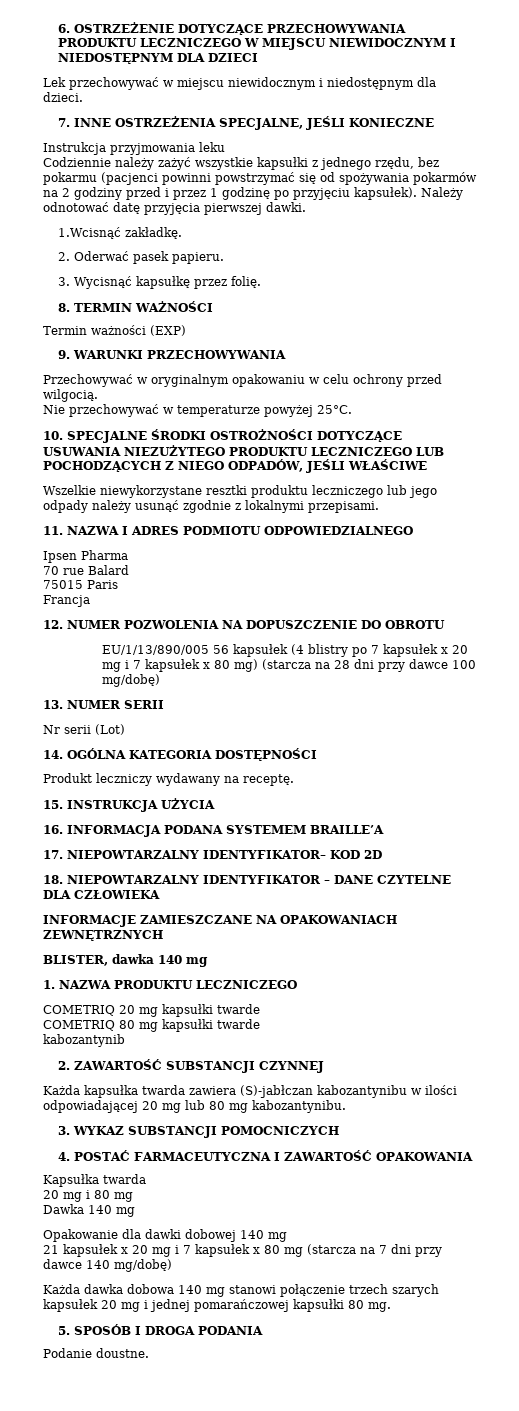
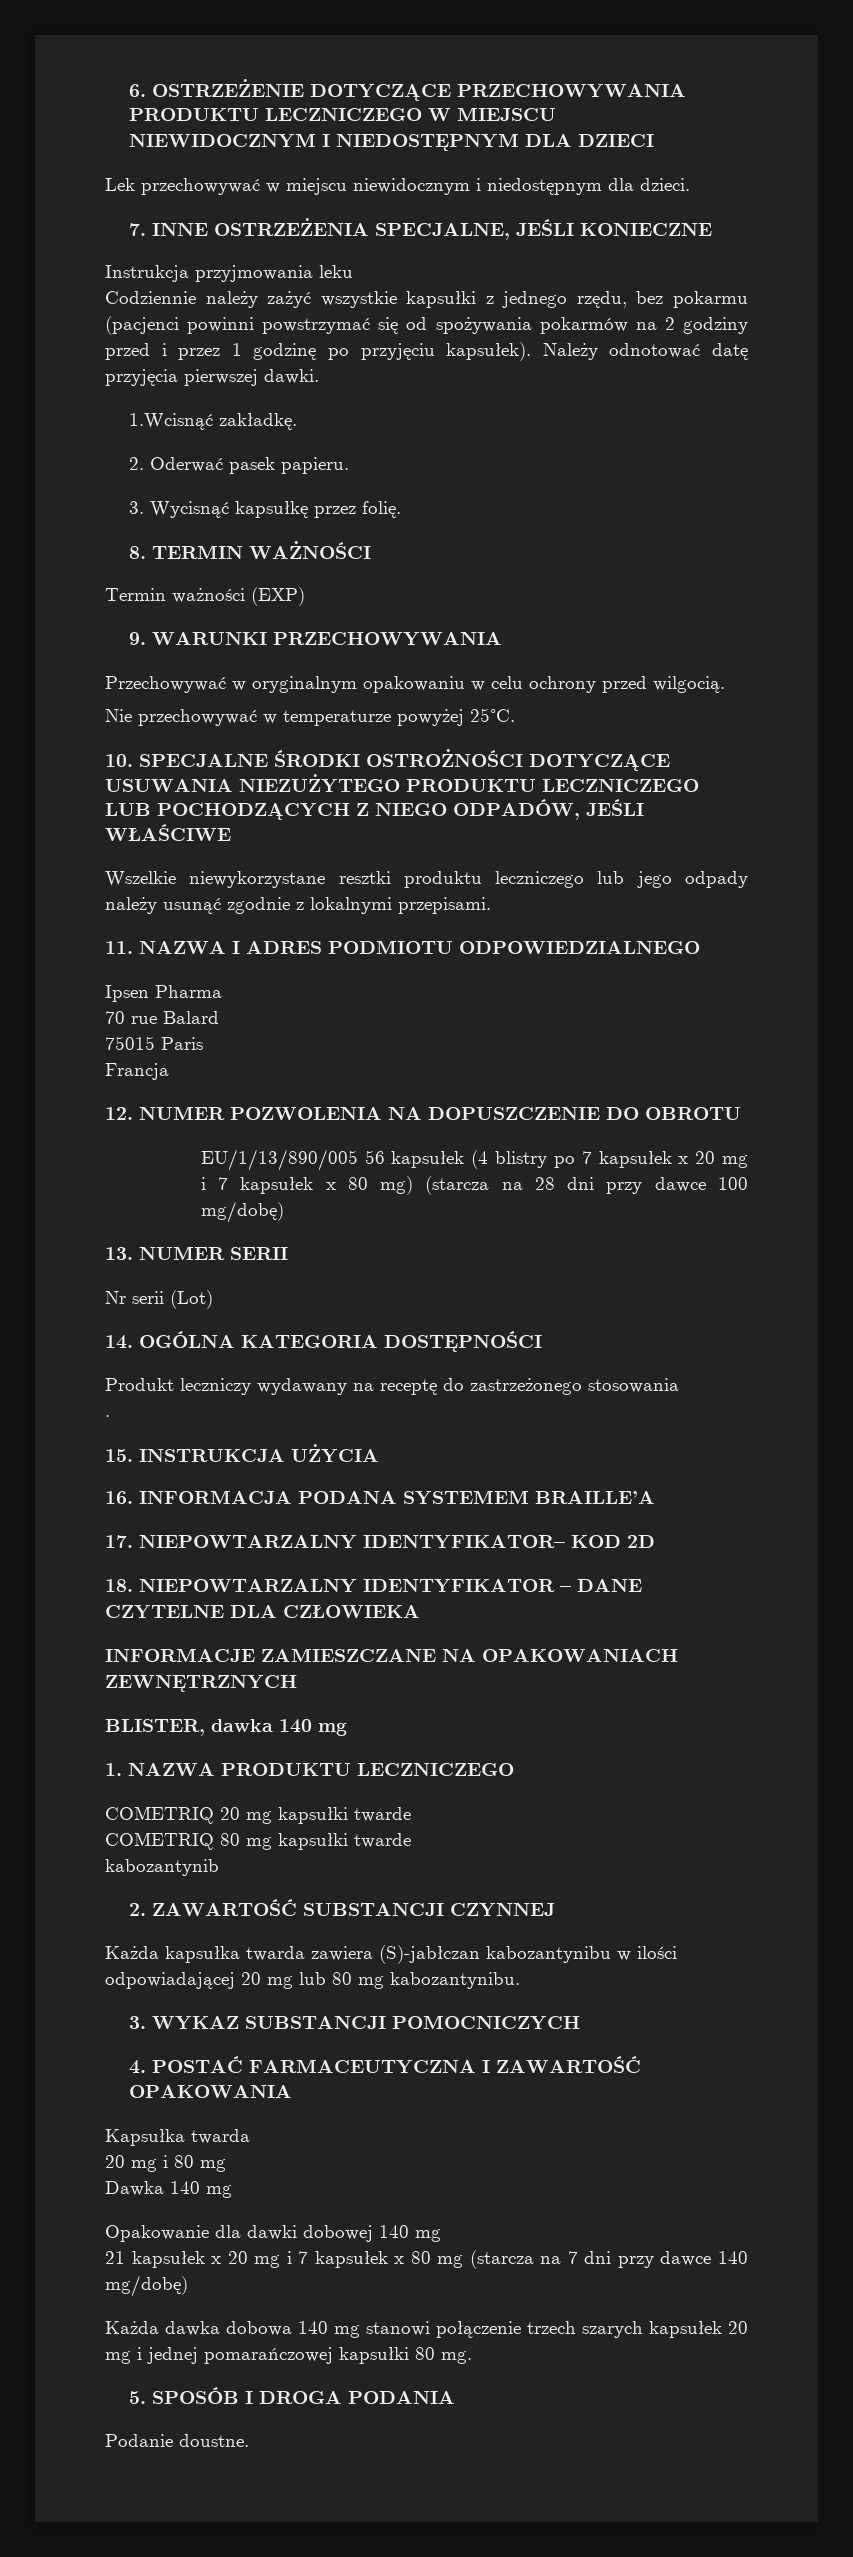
- Produkt leczniczy wydawany na receptę.
+ Produkt leczniczy wydawany na receptę do zastrzeżonego stosowania
+ .

